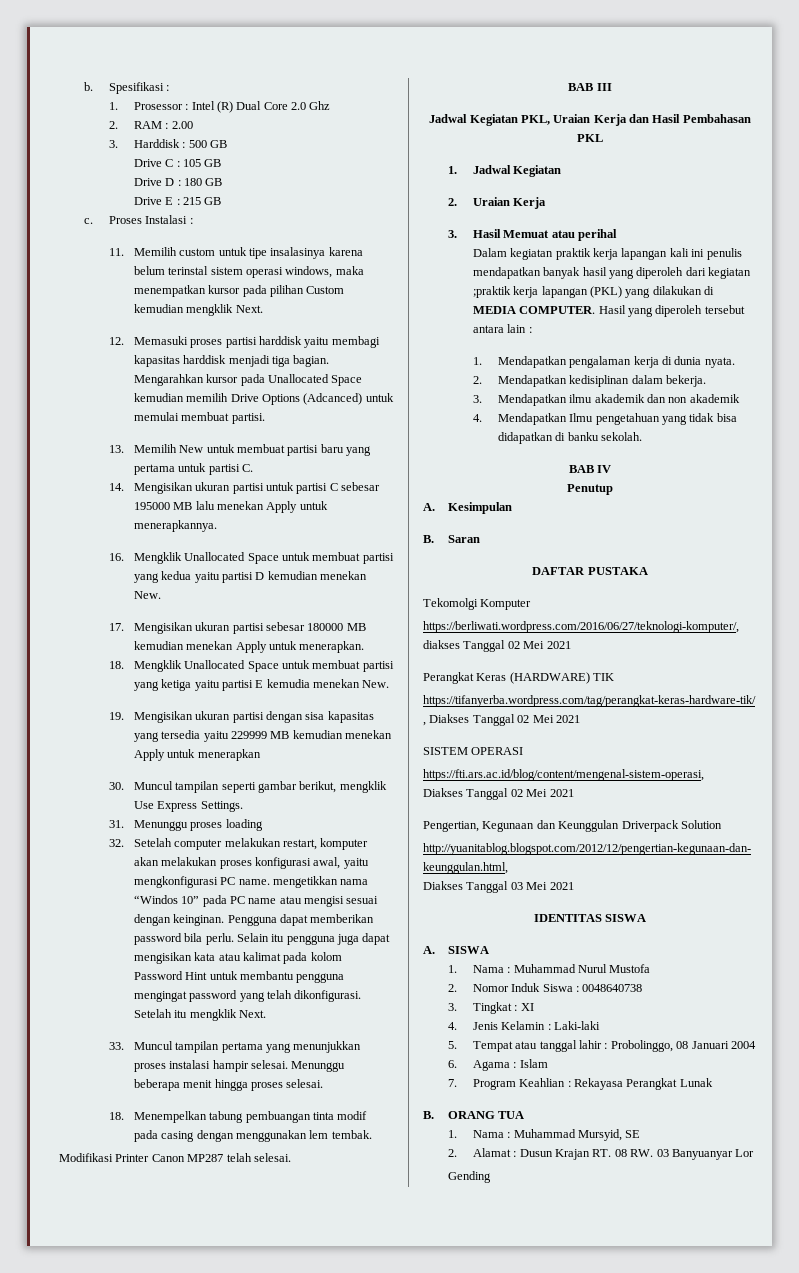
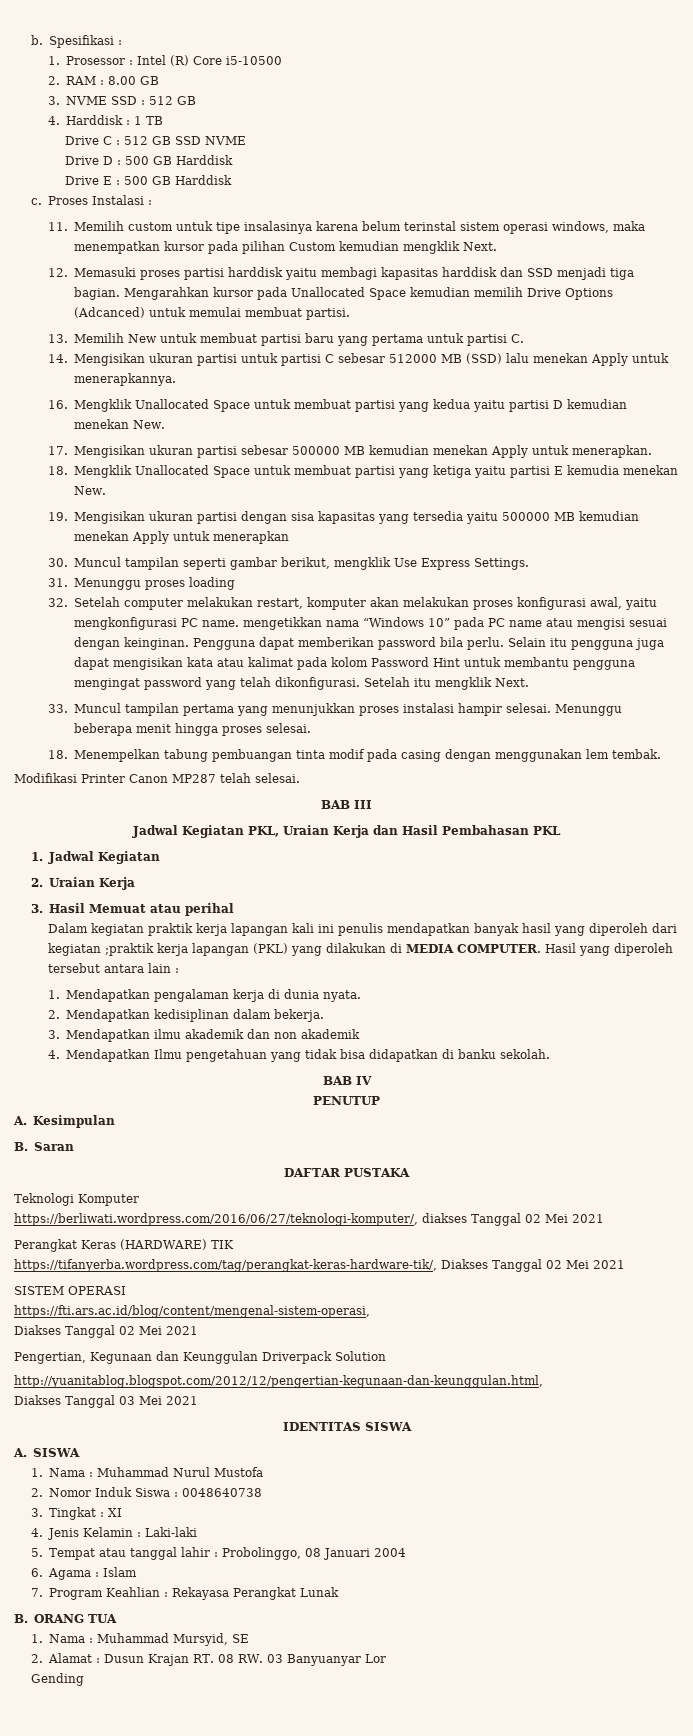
- 1. Prosessor : Intel (R) Dual Core 2.0 Ghz
+ 1. Prosessor : Intel (R) Core i5-10500
- 2. RAM : 2.00
- 3. Harddisk : 500 GB
+ 2. RAM : 8.00 GB
+ 3. NVME SSD : 512 GB
+ 4. Harddisk : 1 TB
- Drive C : 105 GB
+ Drive C : 512 GB SSD NVME
- Drive D : 180 GB
+ Drive D : 500 GB Harddisk
- Drive E : 215 GB
+ Drive E : 500 GB Harddisk
- 12. Memasuki proses partisi harddisk yaitu membagi kapasitas harddisk menjadi tiga bagian.
+ 12. Memasuki proses partisi harddisk yaitu membagi kapasitas harddisk dan SSD menjadi tiga bagian.
- 14. Mengisikan ukuran partisi untuk partisi C sebesar 195000 MB lalu menekan Apply untuk menerapkannya.
+ 14. Mengisikan ukuran partisi untuk partisi C sebesar 512000 MB (SSD) lalu menekan Apply untuk menerapkannya.
- 17. Mengisikan ukuran partisi sebesar 180000 MB kemudian menekan Apply untuk menerapkan.
+ 17. Mengisikan ukuran partisi sebesar 500000 MB kemudian menekan Apply untuk menerapkan.
- 19. Mengisikan ukuran partisi dengan sisa kapasitas yang tersedia yaitu 229999 MB kemudian menekan Apply untuk menerapkan
+ 19. Mengisikan ukuran partisi dengan sisa kapasitas yang tersedia yaitu 500000 MB kemudian menekan Apply untuk menerapkan
- 32. Setelah computer melakukan restart, komputer akan melakukan proses konfigurasi awal, yaitu mengkonfigurasi PC name. mengetikkan nama “Windos 10” pada PC name atau mengisi sesuai dengan keinginan.
+ 32. Setelah computer melakukan restart, komputer akan melakukan proses konfigurasi awal, yaitu mengkonfigurasi PC name. mengetikkan nama “Windows 10” pada PC name atau mengisi sesuai dengan keinginan.
- Penutup
+ PENUTUP
- Tekomolgi Komputer
+ Teknologi Komputer

